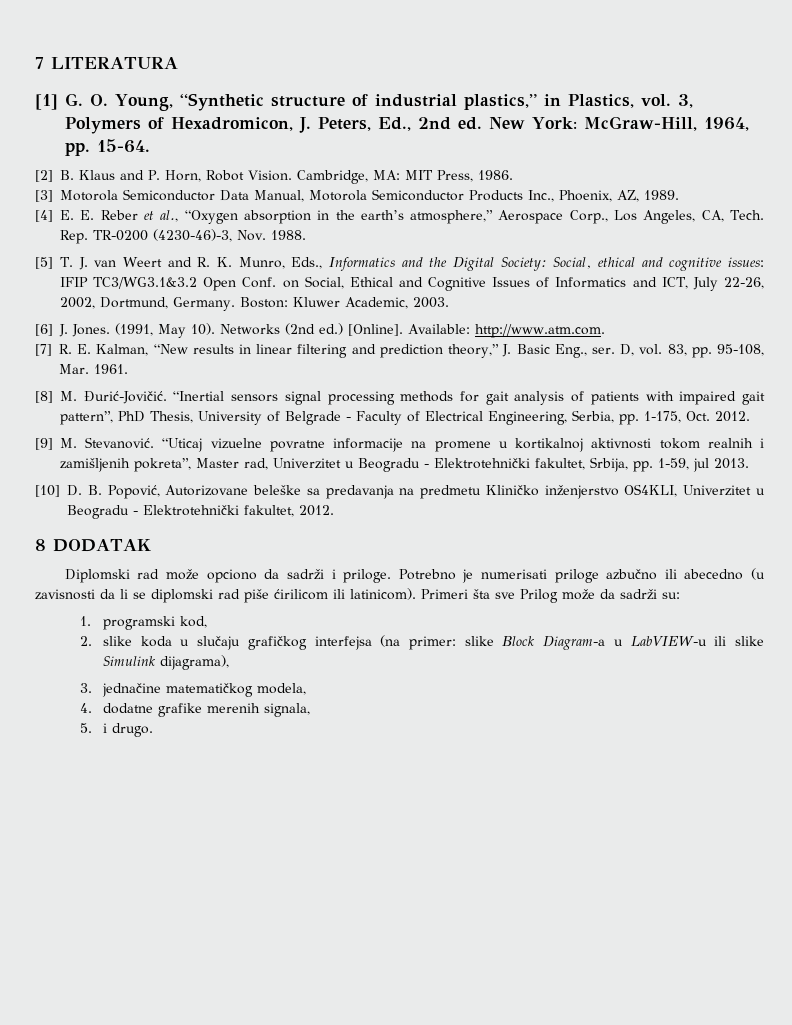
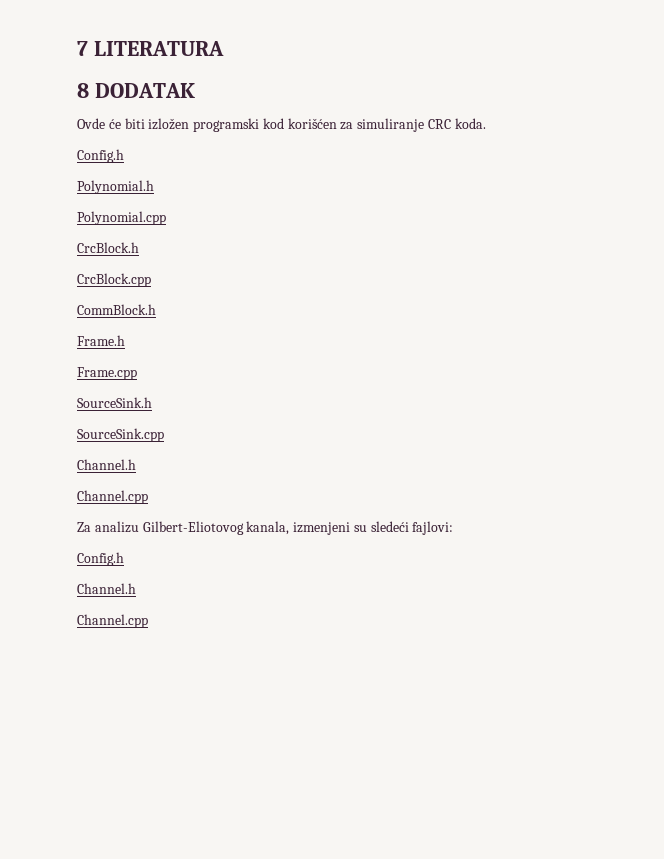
- [1] G. O. Young, “Synthetic structure of industrial plastics,” in Plastics, vol. 3, Polymers of Hexadromicon, J. Peters, Ed., 2nd ed. New York: McGraw-Hill, 1964, pp. 15-64.
- [2] B. Klaus and P. Horn, Robot Vision. Cambridge, MA: MIT Press, 1986.
- [3] Motorola Semiconductor Data Manual, Motorola Semiconductor Products Inc., Phoenix, AZ, 1989.
- [4] E. E. Reber et al., “Oxygen absorption in the earth’s atmosphere,” Aerospace Corp., Los Angeles, CA, Tech. Rep. TR-0200 (4230-46)-3, Nov. 1988.
- [5] T. J. van Weert and R. K. Munro, Eds., Informatics and the Digital Society: Social, ethical and cognitive issues: IFIP TC3/WG3.1&3.2 Open Conf. on Social, Ethical and Cognitive Issues of Informatics and ICT, July 22-26, 2002, Dortmund, Germany. Boston: Kluwer Academic, 2003.
- [6] J. Jones. (1991, May 10). Networks (2nd ed.) [Online]. Available: http://www.atm.com.
- [7] R. E. Kalman, “New results in linear filtering and prediction theory,” J. Basic Eng., ser. D, vol. 83, pp. 95-108, Mar. 1961.
- [8] M. Đurić-Jovičić. “Inertial sensors signal processing methods for gait analysis of patients with impaired gait pattern”, PhD Thesis, University of Belgrade - Faculty of Electrical Engineering, Serbia, pp. 1-175, Oct. 2012.
- [9] M. Stevanović. “Uticaj vizuelne povratne informacije na promene u kortikalnoj aktivnosti tokom realnih i zamišljenih pokreta”, Master rad, Univerzitet u Beogradu - Elektrotehnički fakultet, Srbija, pp. 1-59, jul 2013.
- [10] D. B. Popović, Autorizovane beleške sa predavanja na predmetu Kliničko inženjerstvo OS4KLI, Univerzitet u Beogradu - Elektrotehnički fakultet, 2012.
  8 DODATAK
- Diplomski rad može opciono da sadrži i priloge. Potrebno je numerisati priloge azbučno ili abecedno (u zavisnosti da li se diplomski rad piše ćirilicom ili latinicom). Primeri šta sve Prilog može da sadrži su:
- 1. programski kod,
- 2. slike koda u slučaju grafičkog interfejsa (na primer: slike Block Diagram-a u LabVIEW-u ili slike Simulink dijagrama),
- 3. jednačine matematičkog modela,
- 4. dodatne grafike merenih signala,
- 5. i drugo.
+ Ovde će biti izložen programski kod korišćen za simuliranje CRC koda.
+ Config.h
+ Polynomial.h
+ Polynomial.cpp
+ CrcBlock.h
+ CrcBlock.cpp
+ CommBlock.h
+ Frame.h
+ Frame.cpp
+ SourceSink.h
+ SourceSink.cpp
+ Channel.h
+ Channel.cpp
+ Za analizu Gilbert-Eliotovog kanala, izmenjeni su sledeći fajlovi:
+ Config.h
+ Channel.h
+ Channel.cpp

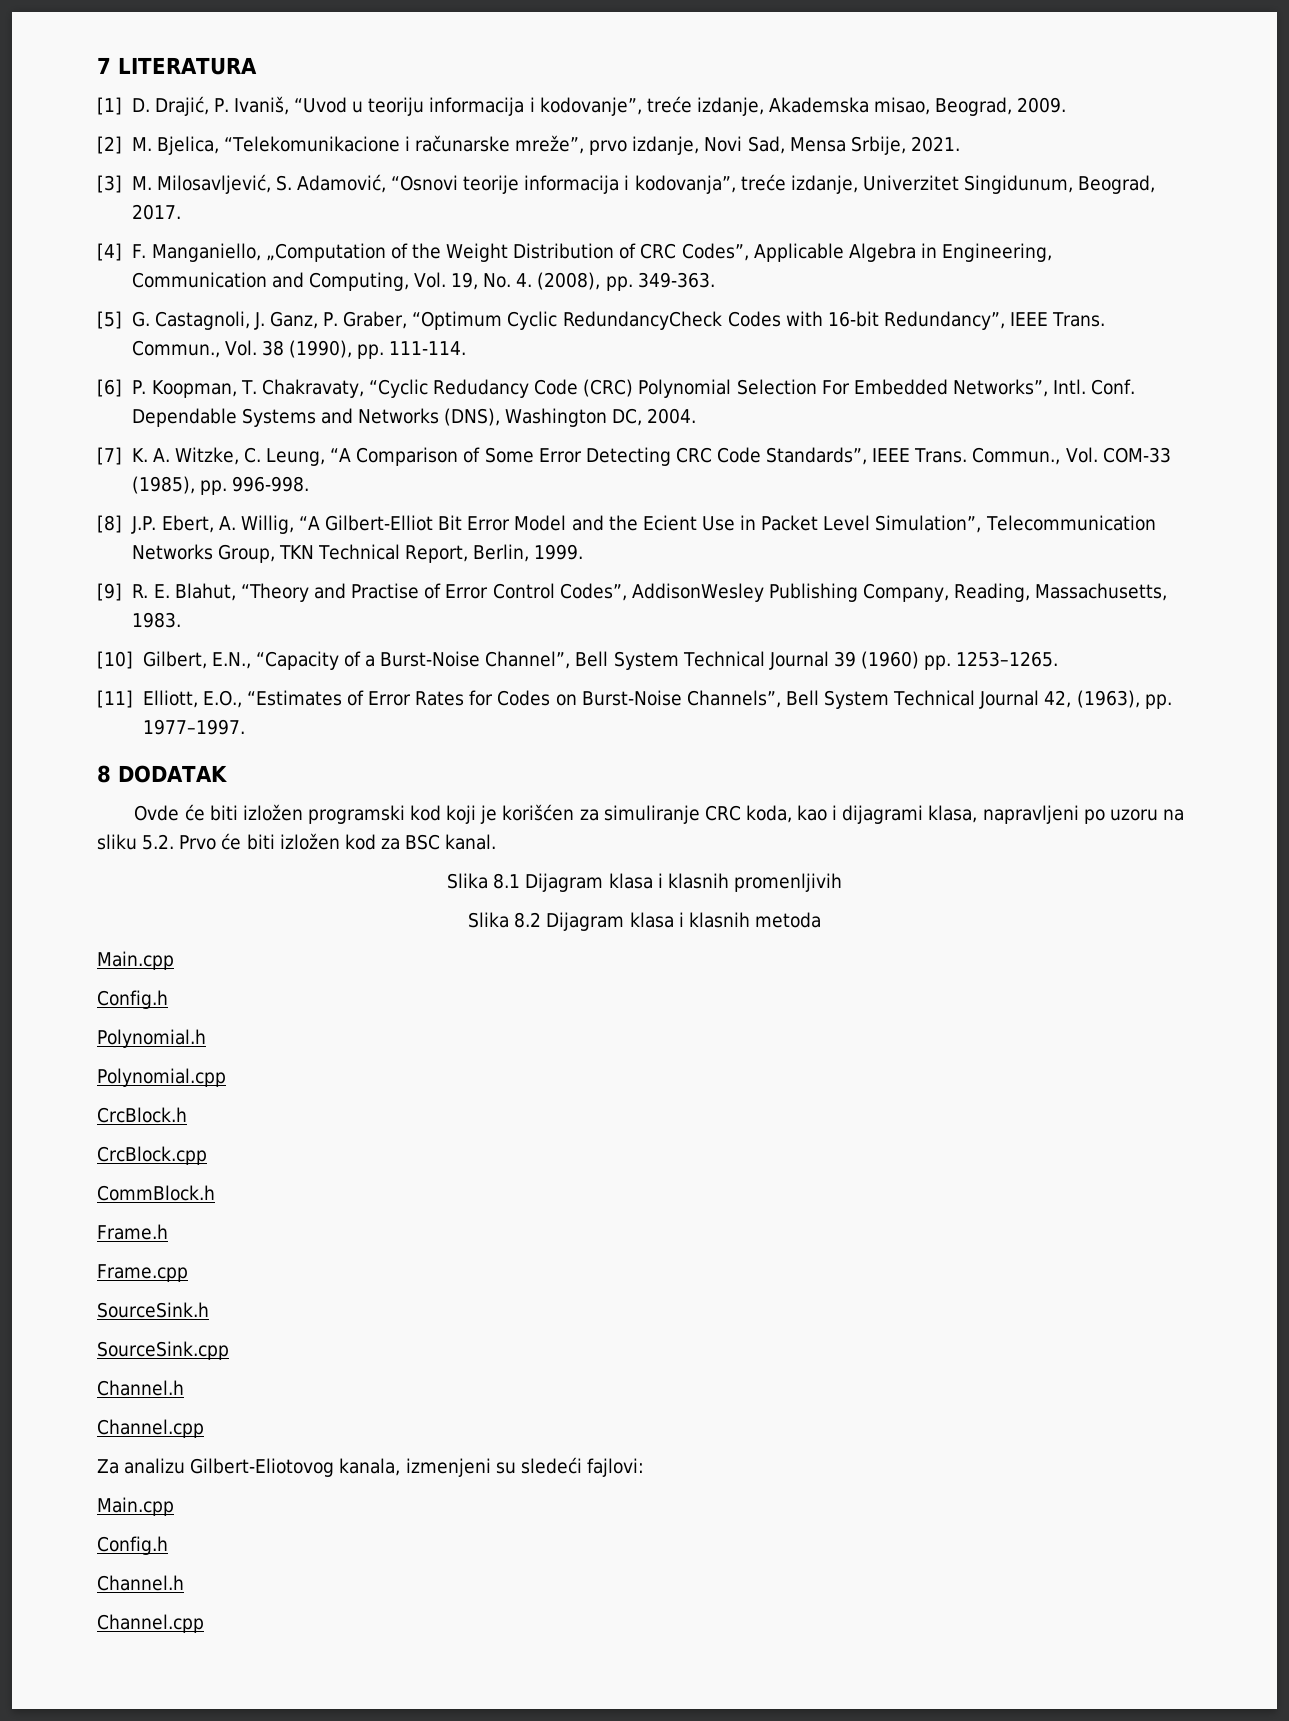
+ [1] D. Drajić, P. Ivaniš, “Uvod u teoriju informacija i kodovanje”, treće izdanje, Akademska misao, Beograd, 2009.
+ [2] M. Bjelica, “Telekomunikacione i računarske mreže”, prvo izdanje, Novi Sad, Mensa Srbije, 2021.
+ [3] M. Milosavljević, S. Adamović, “Osnovi teorije informacija i kodovanja”, treće izdanje, Univerzitet Singidunum, Beograd, 2017.
+ [4] F. Manganiello, „Computation of the Weight Distribution of CRC Codes”, Applicable Algebra in Engineering, Communication and Computing, Vol. 19, No. 4. (2008), pp. 349-363.
+ [5] G. Castagnoli, J. Ganz, P. Graber, “Optimum Cyclic RedundancyCheck Codes with 16-bit Redundancy”, IEEE Trans. Commun., Vol. 38 (1990), pp. 111-114.
+ [6] P. Koopman, T. Chakravaty, “Cyclic Redudancy Code (CRC) Polynomial Selection For Embedded Networks”, Intl. Conf. Dependable Systems and Networks (DNS), Washington DC, 2004.
+ [7] K. A. Witzke, C. Leung, “A Comparison of Some Error Detecting CRC Code Standards”, IEEE Trans. Commun., Vol. COM-33 (1985), pp. 996-998.
+ [8] J.P. Ebert, A. Willig, “A Gilbert-Elliot Bit Error Model and the Ecient Use in Packet Level Simulation”, Telecommunication Networks Group, TKN Technical Report, Berlin, 1999.
+ [9] R. E. Blahut, “Theory and Practise of Error Control Codes”, AddisonWesley Publishing Company, Reading, Massachusetts, 1983.
+ [10] Gilbert, E.N., “Capacity of a Burst-Noise Channel”, Bell System Technical Journal 39 (1960) pp. 1253–1265.
+ [11] Elliott, E.O., “Estimates of Error Rates for Codes on Burst-Noise Channels”, Bell System Technical Journal 42, (1963), pp. 1977–1997.
- Ovde će biti izložen programski kod korišćen za simuliranje CRC koda.
+ Ovde će biti izložen programski kod koji je korišćen za simuliranje CRC koda, kao i dijagrami klasa, napravljeni po uzoru na sliku 5.2. Prvo će biti izložen kod za BSC kanal.
+ Slika 8.1 Dijagram klasa i klasnih promenljivih
+ Slika 8.2 Dijagram klasa i klasnih metoda
+ Main.cpp
  Za analizu Gilbert-Eliotovog kanala, izmenjeni su sledeći fajlovi:
+ Main.cpp

